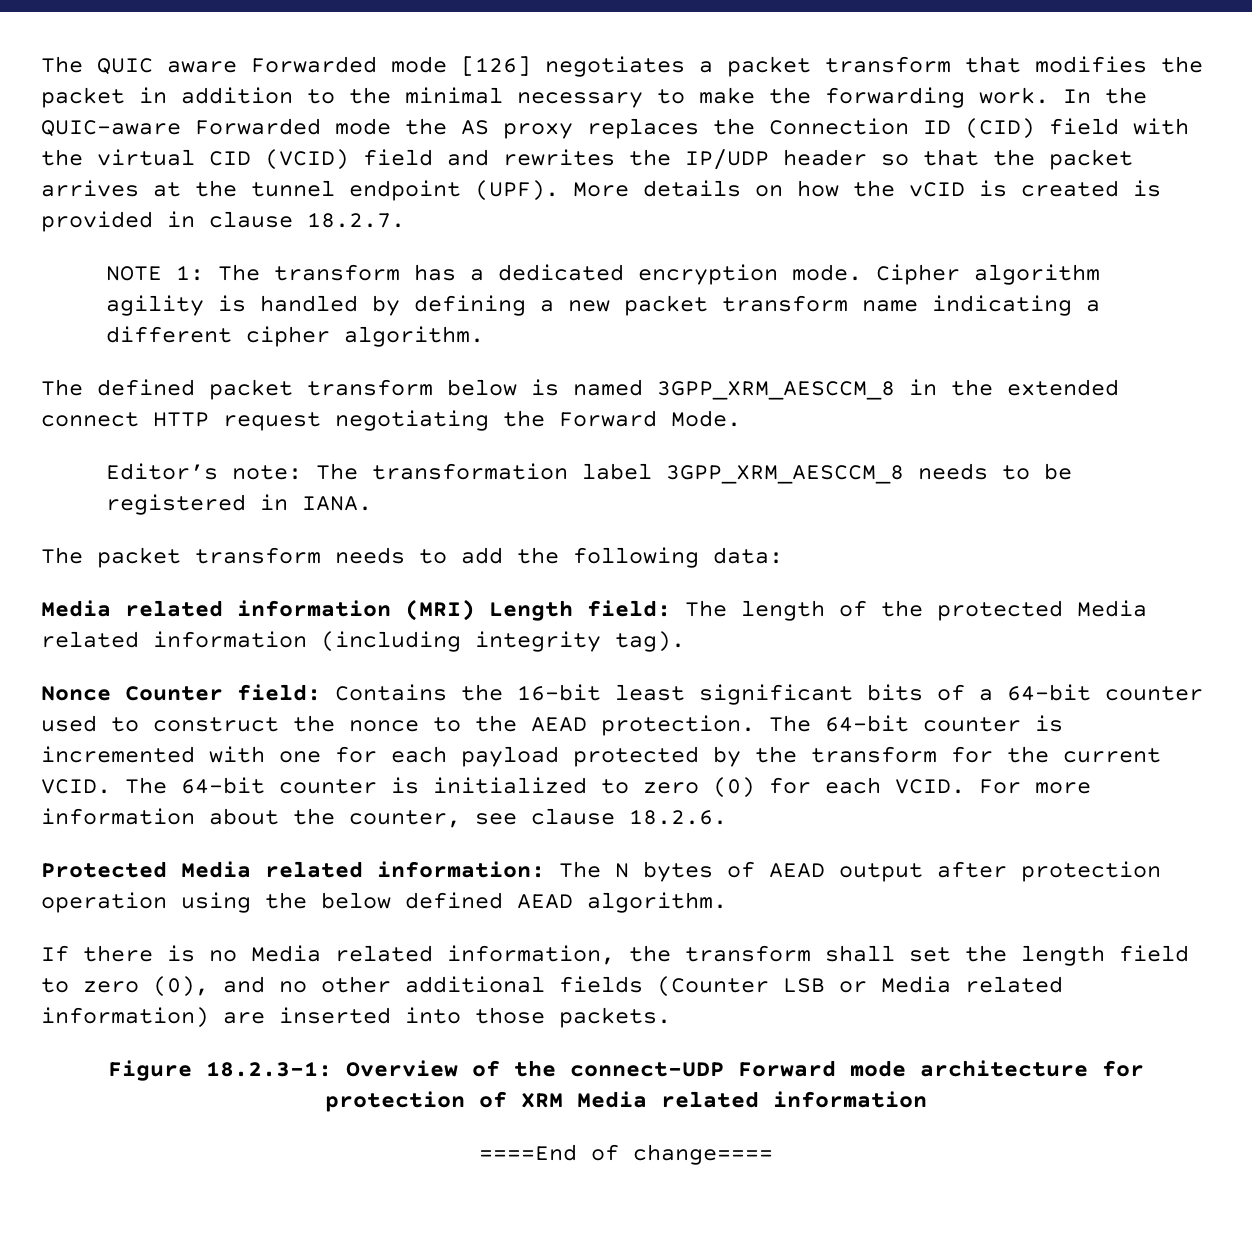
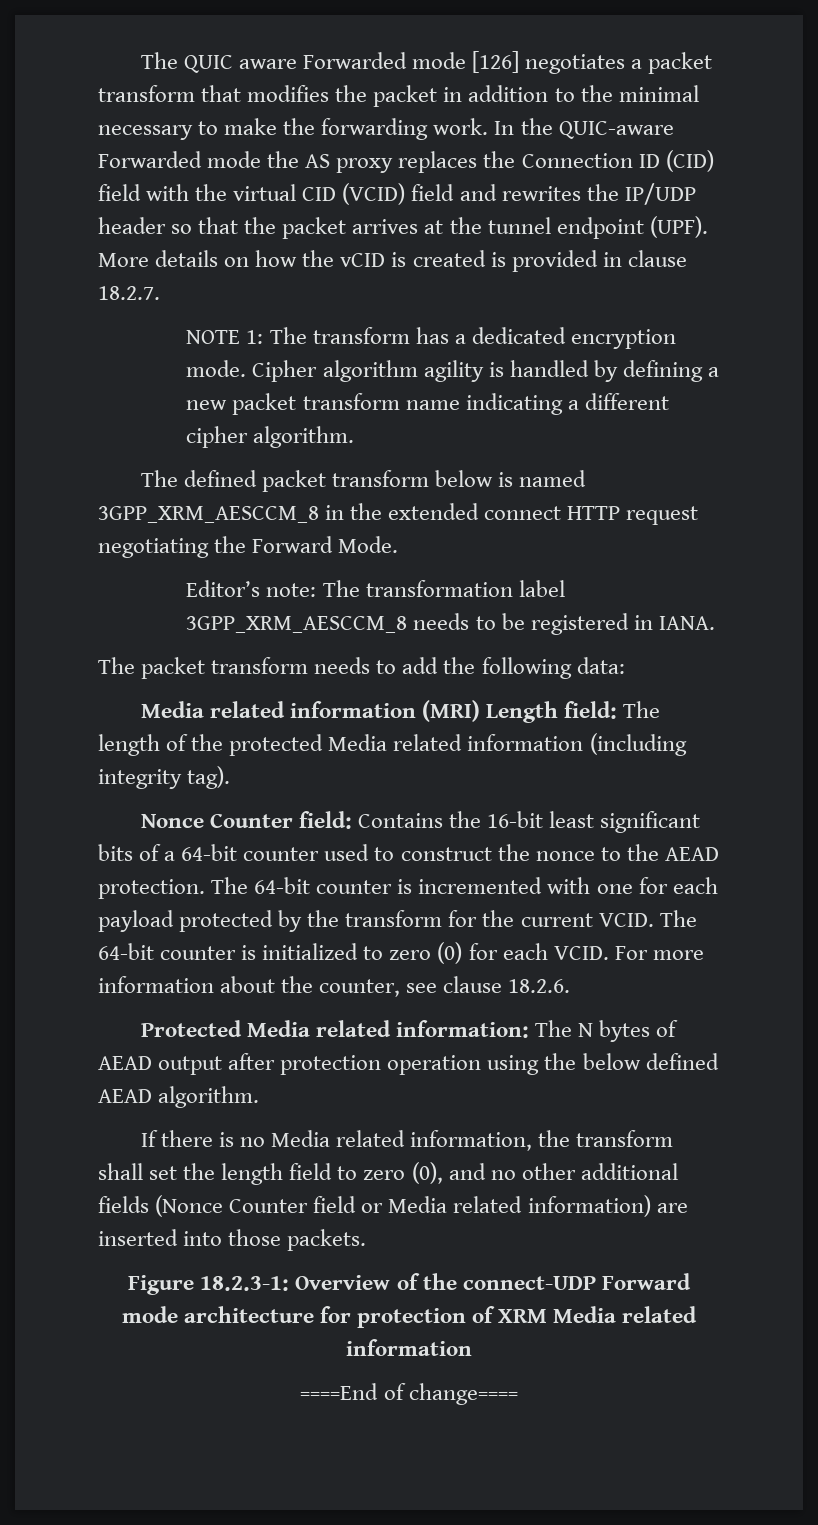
- If there is no Media related information, the transform shall set the length field to zero (0), and no other additional fields (Counter LSB or Media related information) are inserted into those packets.
+ If there is no Media related information, the transform shall set the length field to zero (0), and no other additional fields (Nonce Counter field or Media related information) are inserted into those packets.

